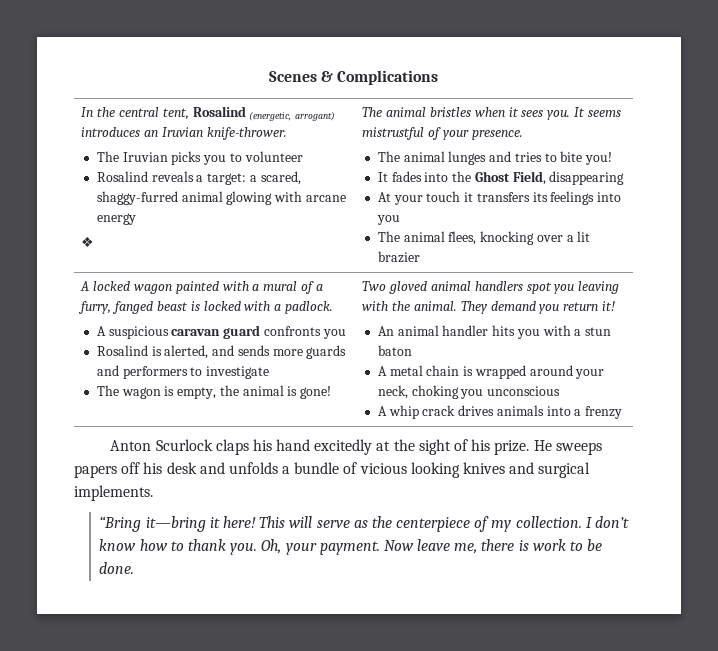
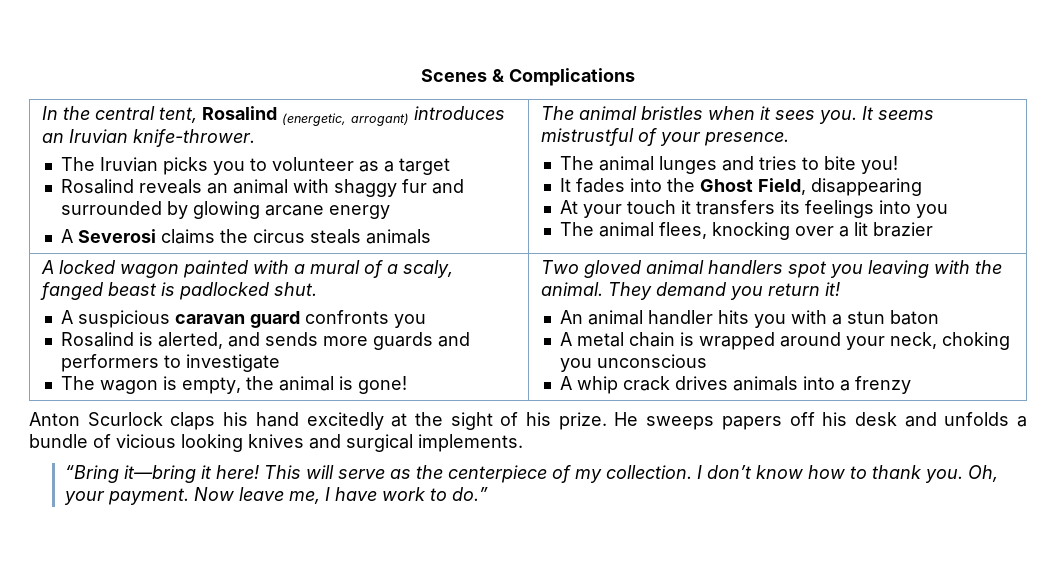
- The Iruvian picks you to volunteer
+ The Iruvian picks you to volunteer as a target
- Rosalind reveals a target: a scared, shaggy-furred animal glowing with arcane energy
- ❖
+ Rosalind reveals an animal with shaggy fur and surrounded by glowing arcane energy
+ A Severosi claims the circus steals animals
- A locked wagon painted with a mural of a furry, fanged beast is locked with a padlock.
+ A locked wagon painted with a mural of a scaly, fanged beast is padlocked shut.
- Now leave me, there is work to be done.
+ Now leave me, I have work to do.”

